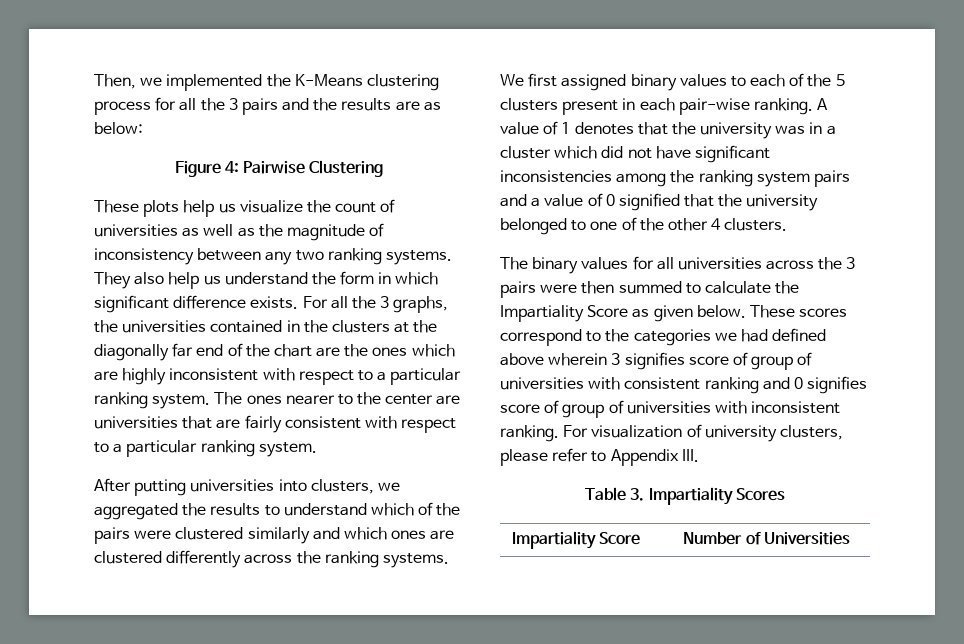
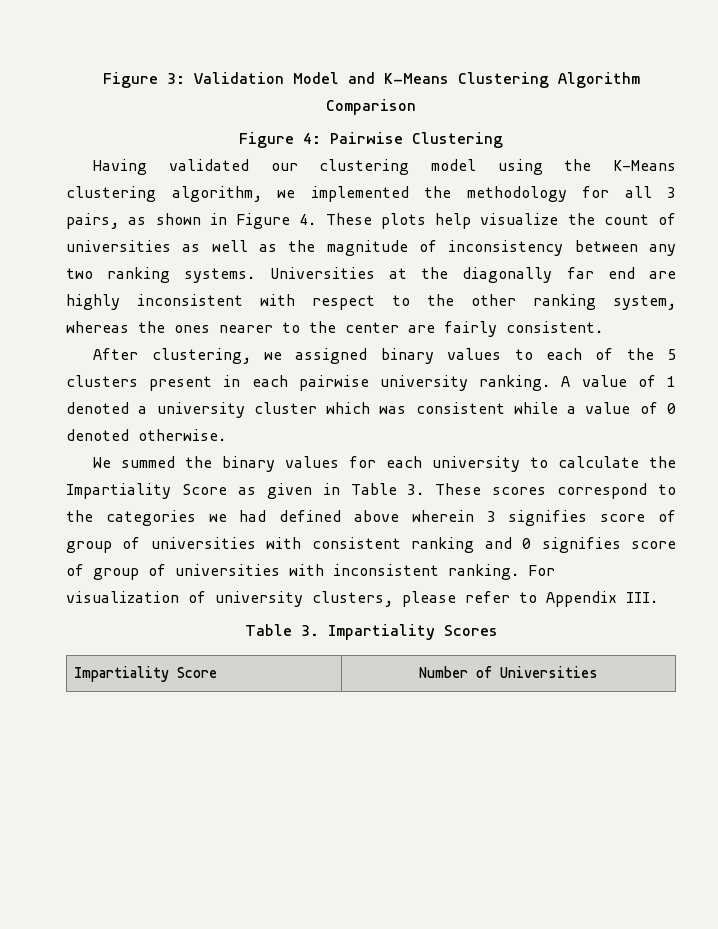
- Then, we implemented the K-Means clustering process for all the 3 pairs and the results are as below:
+ Figure 3: Validation Model and K-Means Clustering Algorithm Comparison
  Figure 4: Pairwise Clustering
- These plots help us visualize the count of universities as well as the magnitude of inconsistency between any two ranking systems.
+ Having validated our clustering model using the K-Means clustering algorithm, we implemented the methodology for all 3 pairs, as shown in Figure 4. These plots help visualize the count of universities as well as the magnitude of inconsistency between any two ranking systems.
- They also help us understand the form in which significant difference exists. For all the 3 graphs, the universities contained in the clusters at the diagonally far end of the chart are the ones which are highly inconsistent with respect to a particular ranking system. The ones nearer to the center are universities that are fairly consistent with respect to a particular ranking system.
- After putting universities into clusters, we aggregated the results to understand which of the pairs were clustered similarly and which ones are clustered differently across the ranking systems. We first assigned binary values to each of the 5 clusters present in each pair-wise ranking.
+ Universities at the diagonally far end are highly inconsistent with respect to the other ranking system, whereas the ones nearer to the center are fairly consistent.
+ After clustering, we assigned binary values to each of the 5 clusters present in each pairwise university ranking.
- A value of 1 denotes that the university was in a cluster which did not have significant inconsistencies among the ranking system pairs and a value of 0 signified that the university belonged to one of the other 4 clusters.
- The binary values for all universities across the 3 pairs were then summed to calculate the Impartiality Score as given below. These scores correspond to the categories we had defined above wherein 3 signifies score of group of universities with consistent ranking and 0 signifies score of group of universities with inconsistent ranking.
+ A value of 1 denoted a university cluster which was consistent while a value of 0 denoted otherwise.
+ We summed the binary values for each university to calculate the Impartiality Score as given in Table 3. These scores correspond to the categories we had defined above wherein 3 signifies score of group of universities with consistent ranking and 0 signifies score of group of universities with inconsistent ranking.

